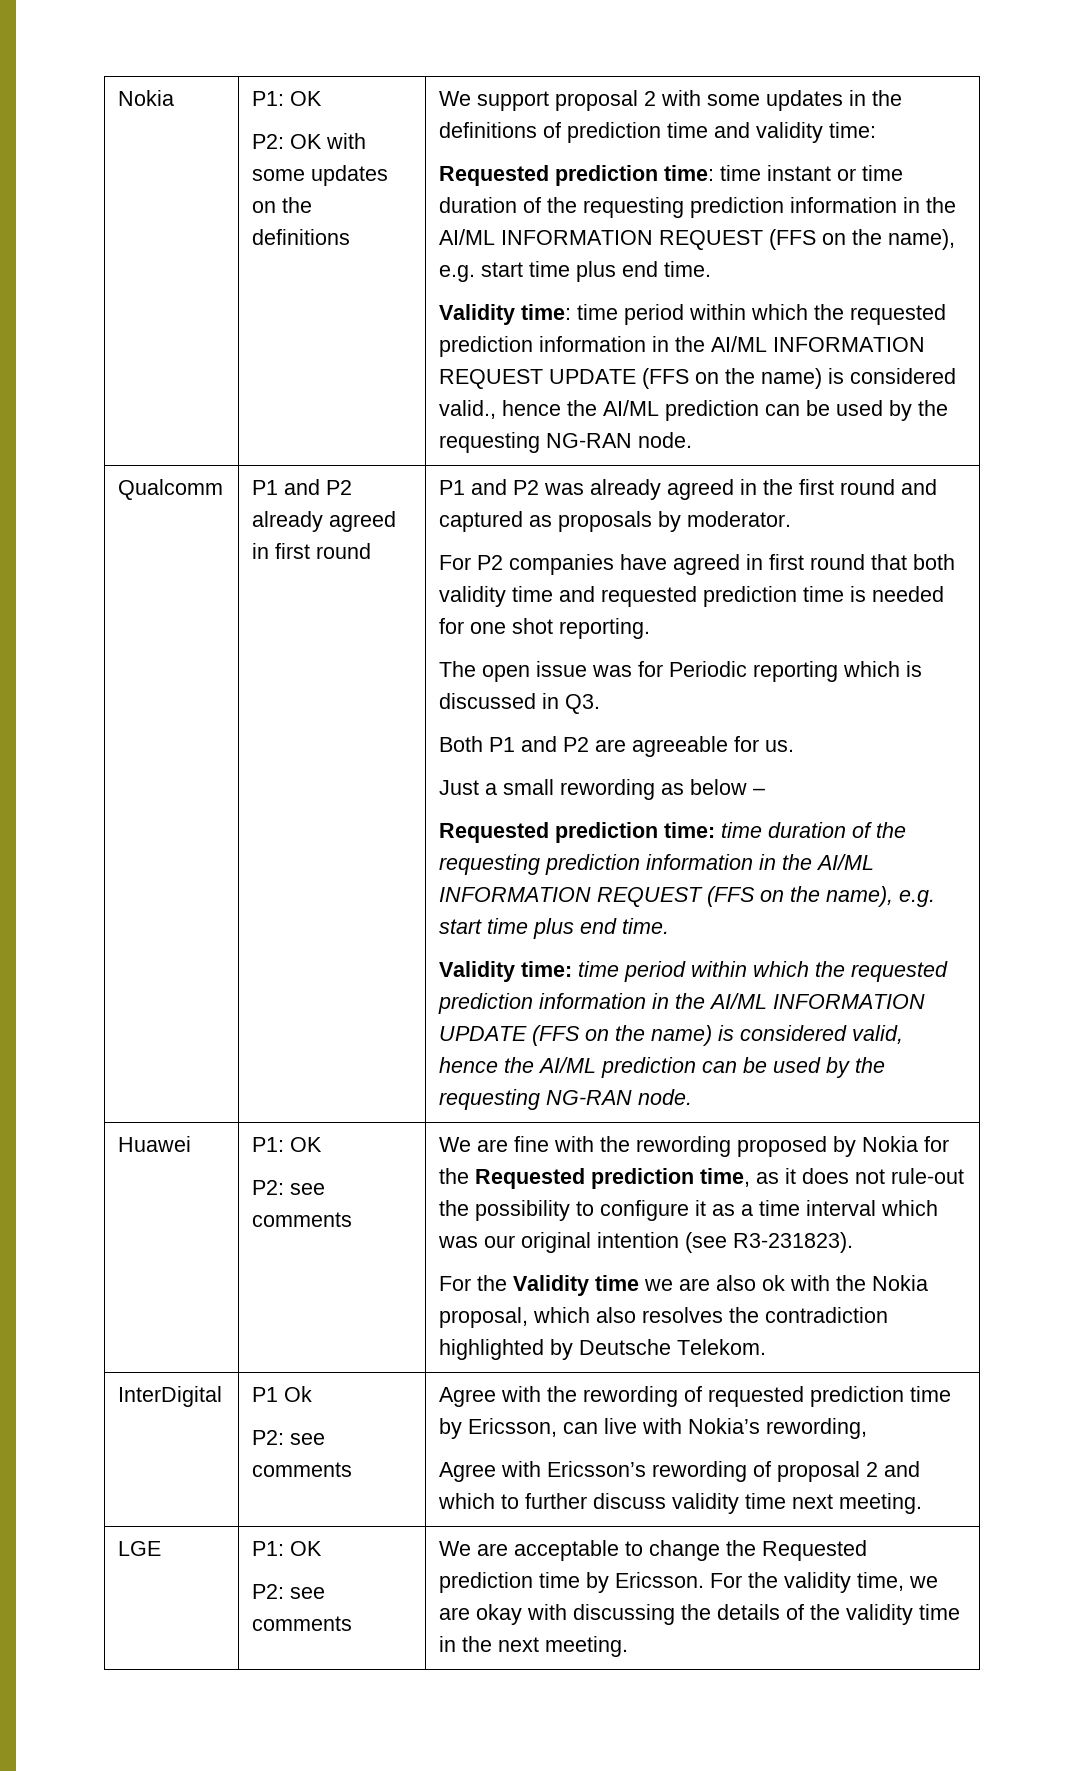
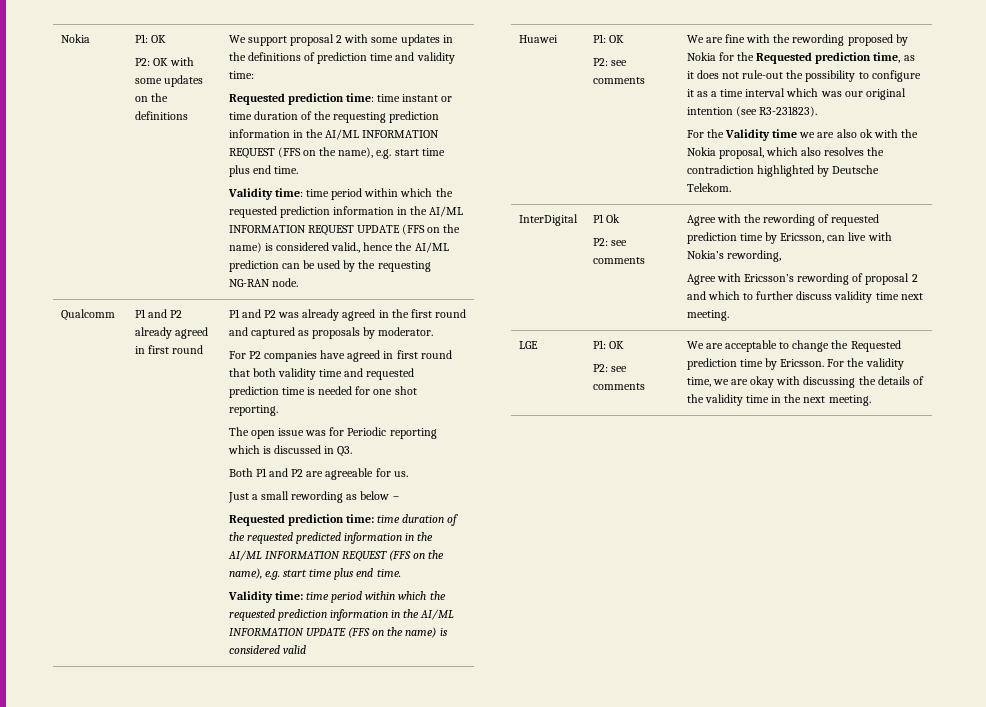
- Requested prediction time: time duration of the requesting prediction information in the AI/ML INFORMATION REQUEST (FFS on the name), e.g. start time plus end time.
+ Requested prediction time: time duration of the requested predicted information in the AI/ML INFORMATION REQUEST (FFS on the name), e.g. start time plus end time.
- Validity time: time period within which the requested prediction information in the AI/ML INFORMATION UPDATE (FFS on the name) is considered valid, hence the AI/ML prediction can be used by the requesting NG-RAN node.
+ Validity time: time period within which the requested prediction information in the AI/ML INFORMATION UPDATE (FFS on the name) is considered valid

